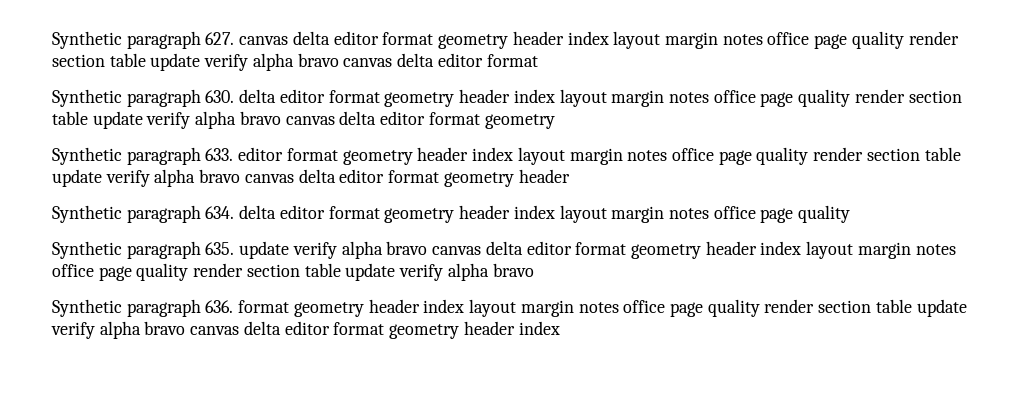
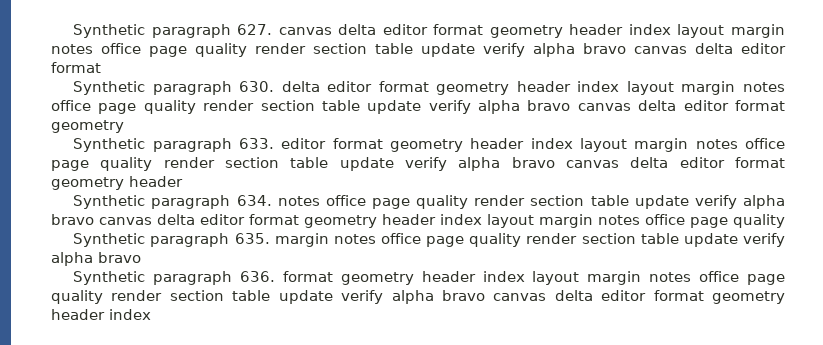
- Synthetic paragraph 634. delta editor format geometry header index layout margin notes office page quality
+ Synthetic paragraph 634. notes office page quality render section table update verify alpha bravo canvas delta editor format geometry header index layout margin notes office page quality
- Synthetic paragraph 635. update verify alpha bravo canvas delta editor format geometry header index layout margin notes office page quality render section table update verify alpha bravo
+ Synthetic paragraph 635. margin notes office page quality render section table update verify alpha bravo

